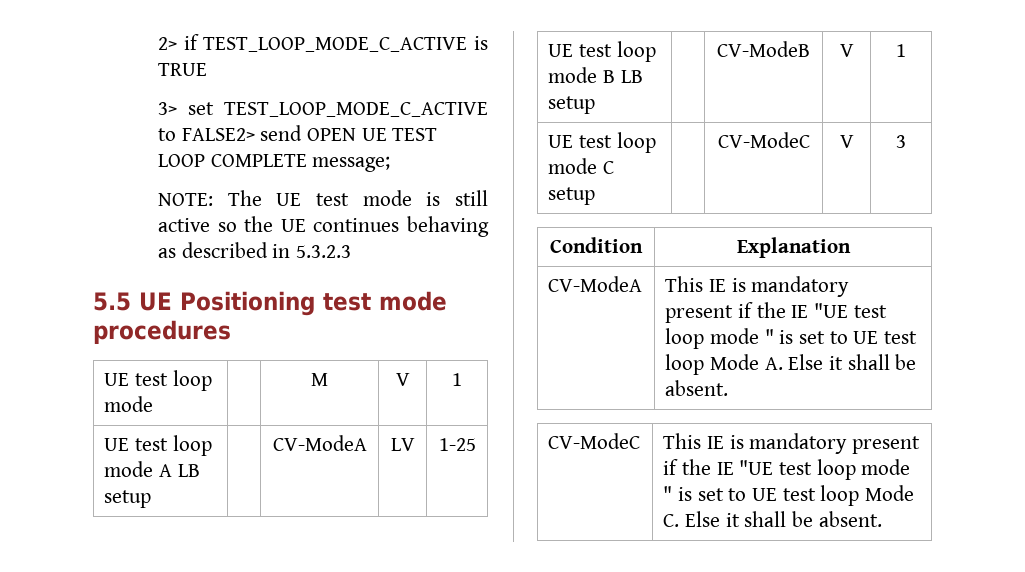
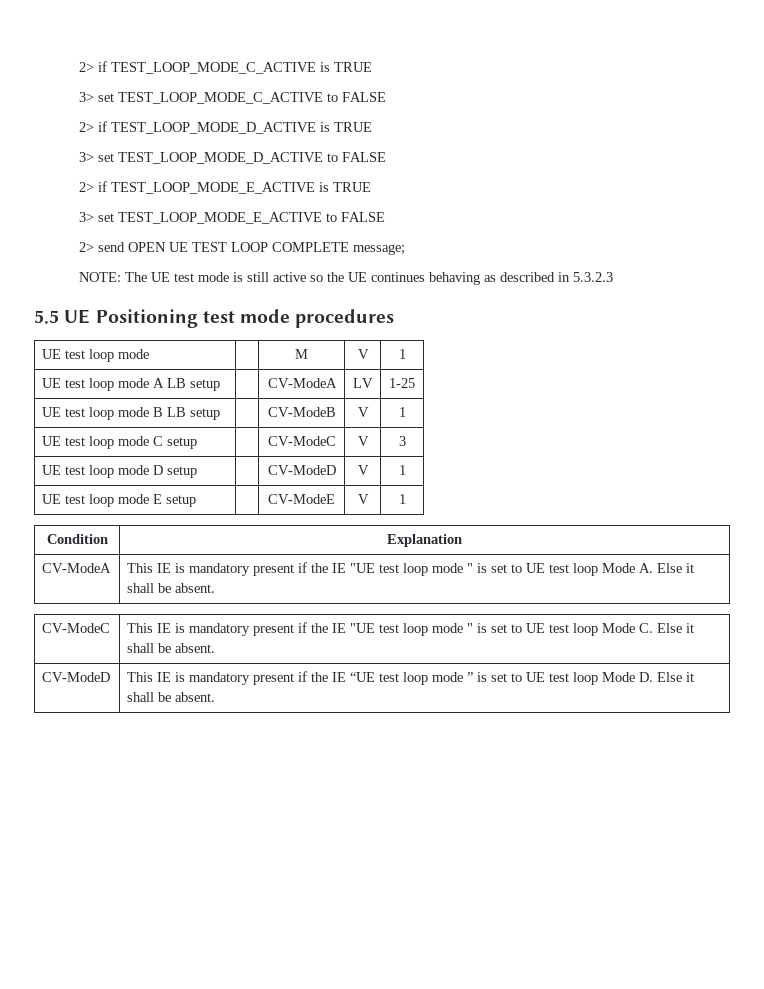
- 3> set TEST_LOOP_MODE_C_ACTIVE to FALSE2> send OPEN UE TEST LOOP COMPLETE message;
+ 3> set TEST_LOOP_MODE_C_ACTIVE to FALSE
+ 2> if TEST_LOOP_MODE_D_ACTIVE is TRUE
+ 3> set TEST_LOOP_MODE_D_ACTIVE to FALSE
+ 2> if TEST_LOOP_MODE_E_ACTIVE is TRUE
+ 3> set TEST_LOOP_MODE_E_ACTIVE to FALSE
+ 2> send OPEN UE TEST LOOP COMPLETE message;
+ UE test loop mode D setup | | CV-ModeD | V | 1
+ UE test loop mode E setup | | CV-ModeE | V | 1
+ CV-ModeD | This IE is mandatory present if the IE “UE test loop mode ” is set to UE test loop Mode D. Else it shall be absent.

